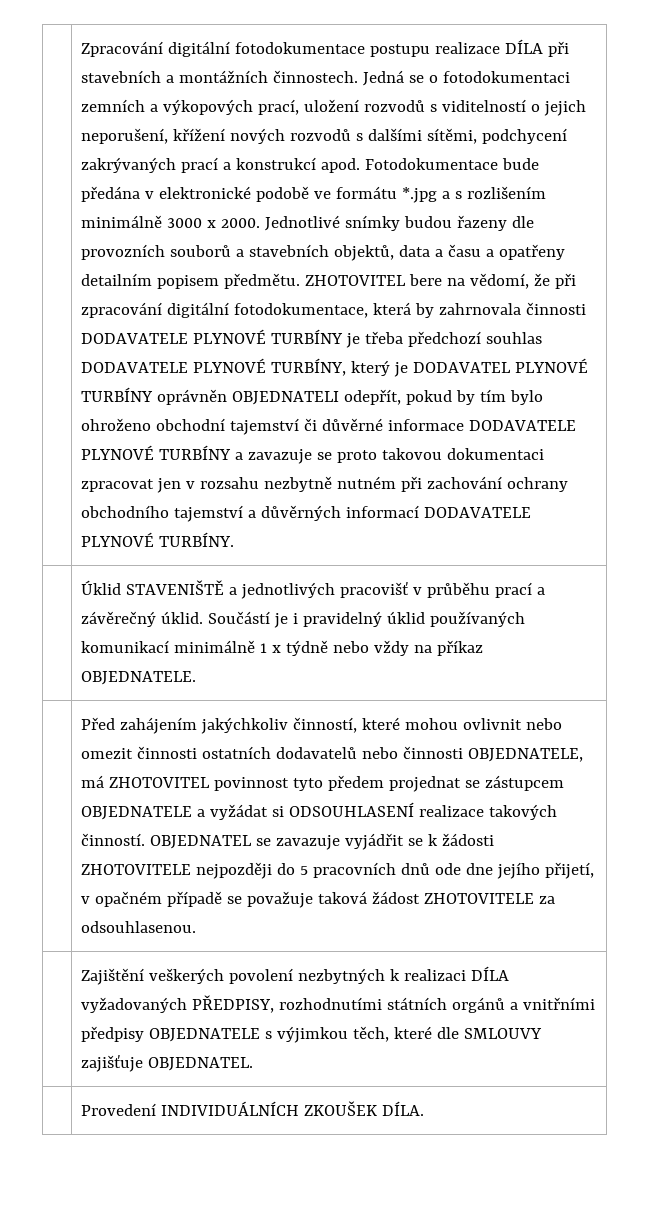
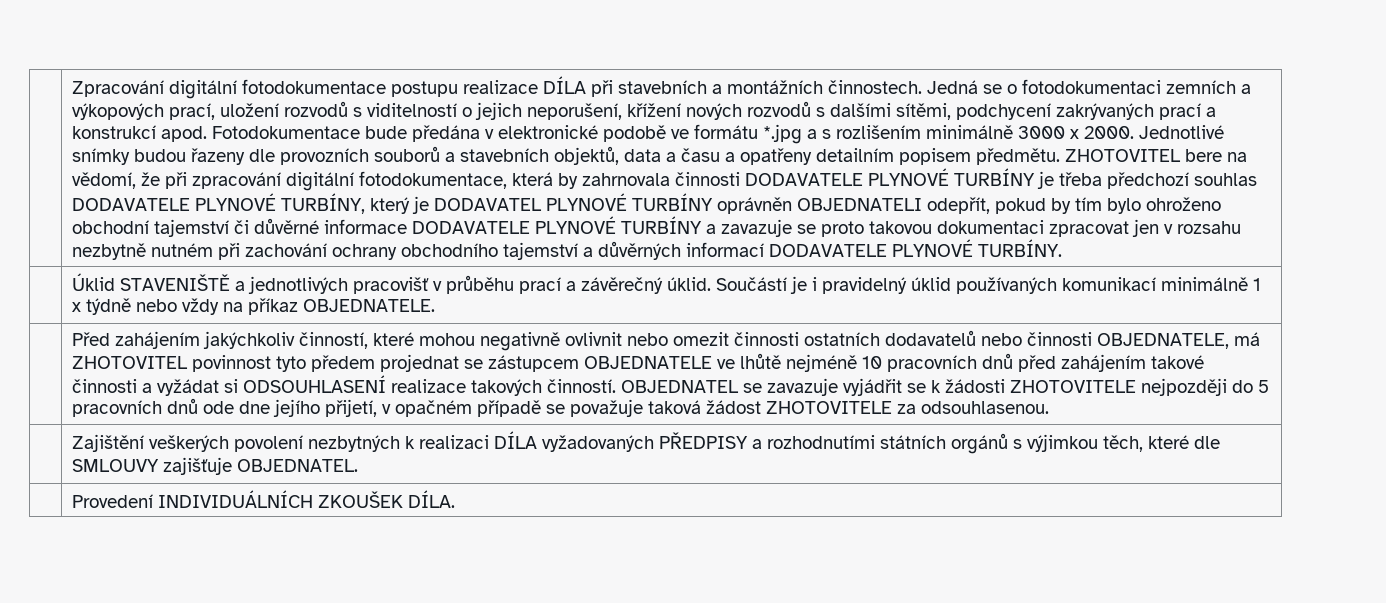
- Před zahájením jakýchkoliv činností, které mohou ovlivnit nebo omezit činnosti ostatních dodavatelů nebo činnosti OBJEDNATELE, má ZHOTOVITEL povinnost tyto předem projednat se zástupcem OBJEDNATELE a vyžádat si ODSOUHLASENÍ realizace takových činností.
+ Před zahájením jakýchkoliv činností, které mohou negativně ovlivnit nebo omezit činnosti ostatních dodavatelů nebo činnosti OBJEDNATELE, má ZHOTOVITEL povinnost tyto předem projednat se zástupcem OBJEDNATELE ve lhůtě nejméně 10 pracovních dnů před zahájením takové činnosti a vyžádat si ODSOUHLASENÍ realizace takových činností.
- | Zajištění veškerých povolení nezbytných k realizaci DÍLA vyžadovaných PŘEDPISY, rozhodnutími státních orgánů a vnitřními předpisy OBJEDNATELE s výjimkou těch, které dle SMLOUVY zajišťuje OBJEDNATEL.
+ | Zajištění veškerých povolení nezbytných k realizaci DÍLA vyžadovaných PŘEDPISY a rozhodnutími státních orgánů s výjimkou těch, které dle SMLOUVY zajišťuje OBJEDNATEL.

